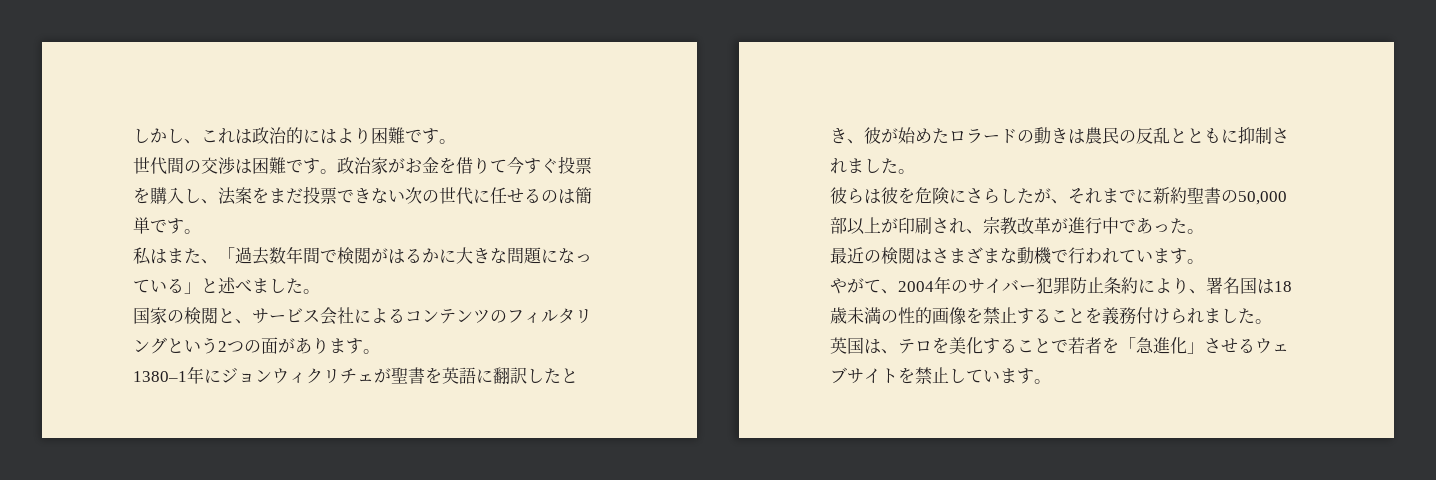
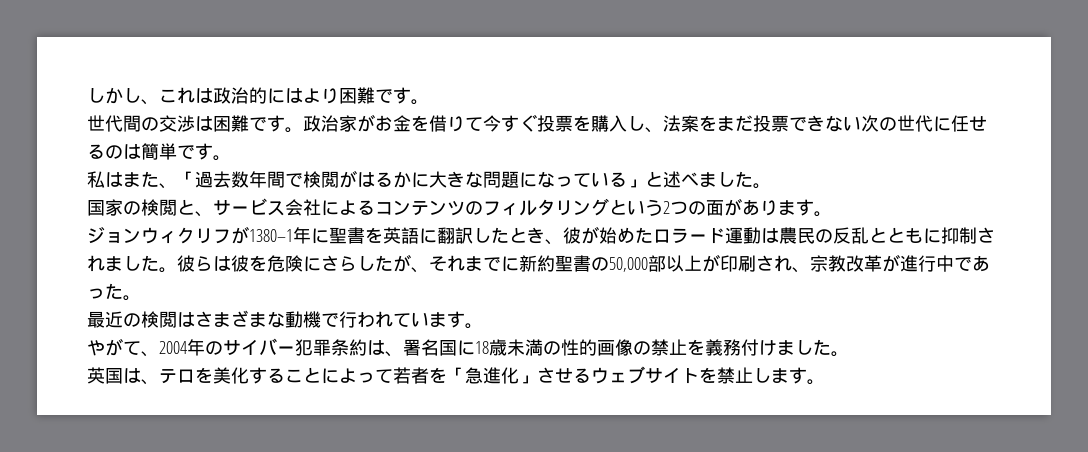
- 1380–1年にジョンウィクリチェが聖書を英語に翻訳したとき、彼が始めたロラードの動きは農民の反乱とともに抑制されました。
- 彼らは彼を危険にさらしたが、それまでに新約聖書の50,000部以上が印刷され、宗教改革が進行中であった。
+ ジョンウィクリフが1380–1年に聖書を英語に翻訳したとき、彼が始めたロラード運動は農民の反乱とともに抑制されました。彼らは彼を危険にさらしたが、それまでに新約聖書の50,000部以上が印刷され、宗教改革が進行中であった。
- やがて、2004年のサイバー犯罪防止条約により、署名国は18歳未満の性的画像を禁止することを義務付けられました。
+ やがて、2004年のサイバー犯罪条約は、署名国に18歳未満の性的画像の禁止を義務付けました。
- 英国は、テロを美化することで若者を「急進化」させるウェブサイトを禁止しています。
+ 英国は、テロを美化することによって若者を「急進化」させるウェブサイトを禁止します。

